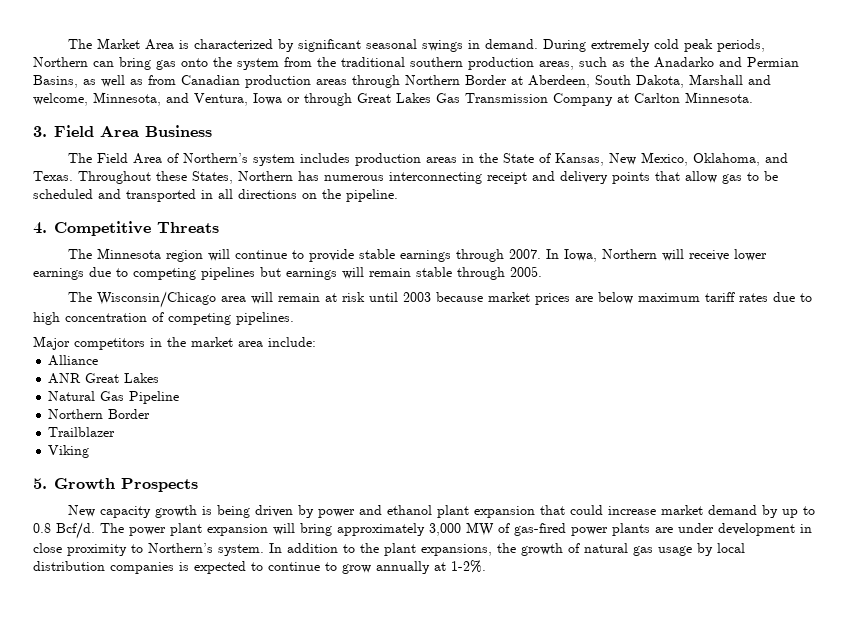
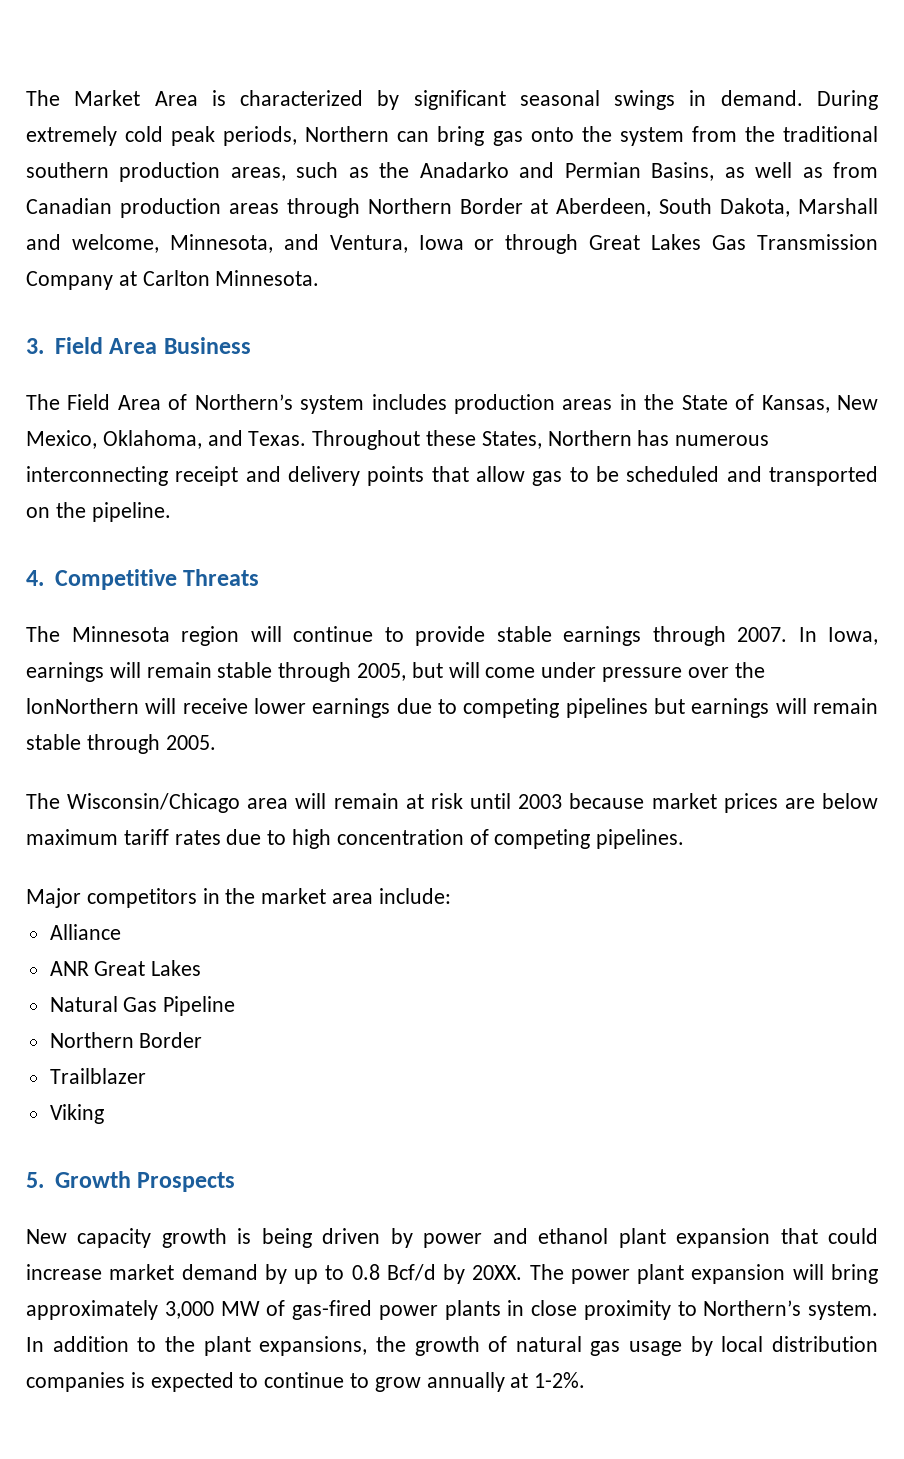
- Throughout these States, Northern has numerous interconnecting receipt and delivery points that allow gas to be scheduled and transported in all directions on the pipeline.
+ Throughout these States, Northern has numerous interconnecting receipt and delivery points that allow gas to be scheduled and transported on the pipeline.
- In Iowa, Northern will receive lower earnings due to competing pipelines but earnings will remain stable through 2005.
+ In Iowa, earnings will remain stable through 2005, but will come under pressure over the lonNorthern will receive lower earnings due to competing pipelines but earnings will remain stable through 2005.
- New capacity growth is being driven by power and ethanol plant expansion that could increase market demand by up to 0.8 Bcf/d.
+ New capacity growth is being driven by power and ethanol plant expansion that could increase market demand by up to 0.8 Bcf/d by 20XX.
- The power plant expansion will bring approximately 3,000 MW of gas-fired power plants are under development in close proximity to Northern’s system.
+ The power plant expansion will bring approximately 3,000 MW of gas-fired power plants in close proximity to Northern’s system.

